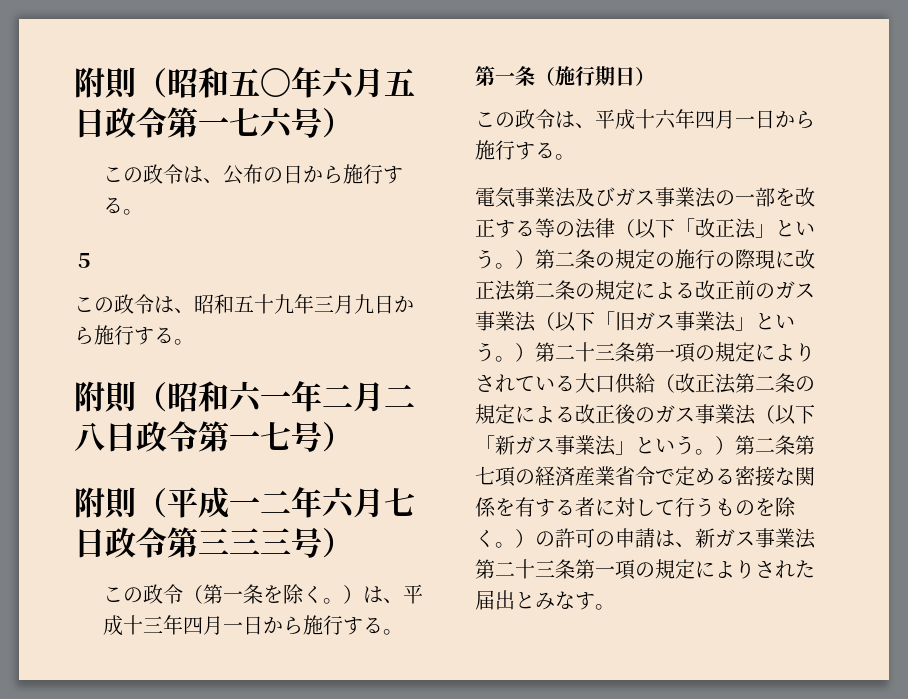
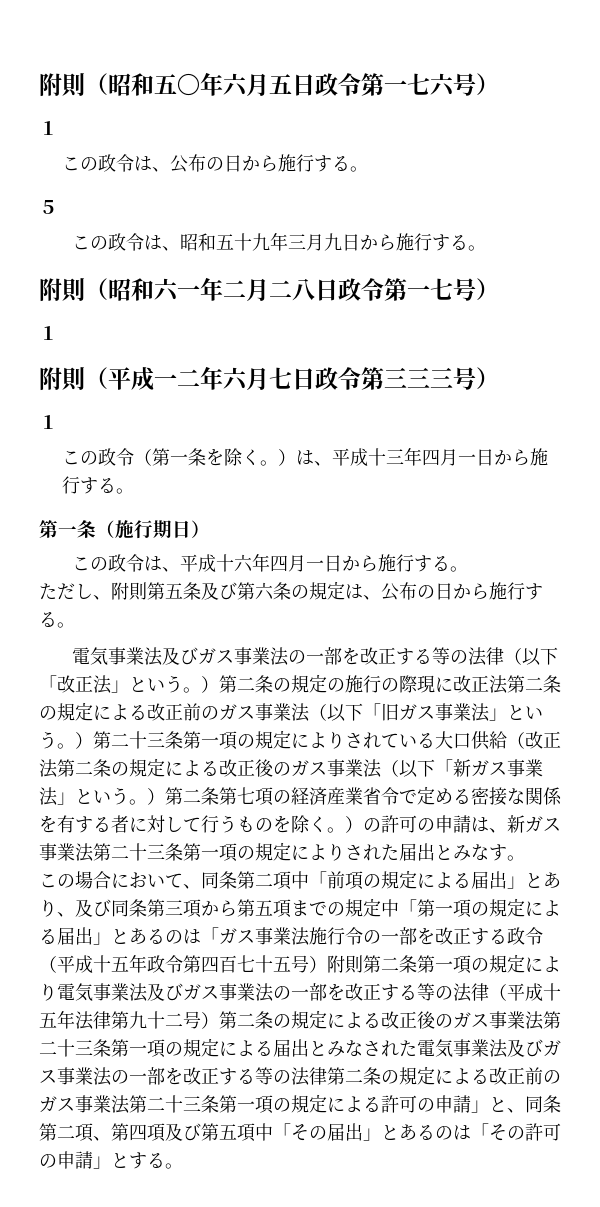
  附則（昭和五〇年六月五日政令第一七六号）
+ １
  附則（昭和六一年二月二八日政令第一七号）
+ １
  附則（平成一二年六月七日政令第三三三号）
+ １
+ ただし、附則第五条及び第六条の規定は、公布の日から施行する。
+ この場合において、同条第二項中「前項の規定による届出」とあり、及び同条第三項から第五項までの規定中「第一項の規定による届出」とあるのは「ガス事業法施行令の一部を改正する政令（平成十五年政令第四百七十五号）附則第二条第一項の規定により電気事業法及びガス事業法の一部を改正する等の法律（平成十五年法律第九十二号）第二条の規定による改正後のガス事業法第二十三条第一項の規定による届出とみなされた電気事業法及びガス事業法の一部を改正する等の法律第二条の規定による改正前のガス事業法第二十三条第一項の規定による許可の申請」と、同条第二項、第四項及び第五項中「その届出」とあるのは「その許可の申請」とする。

